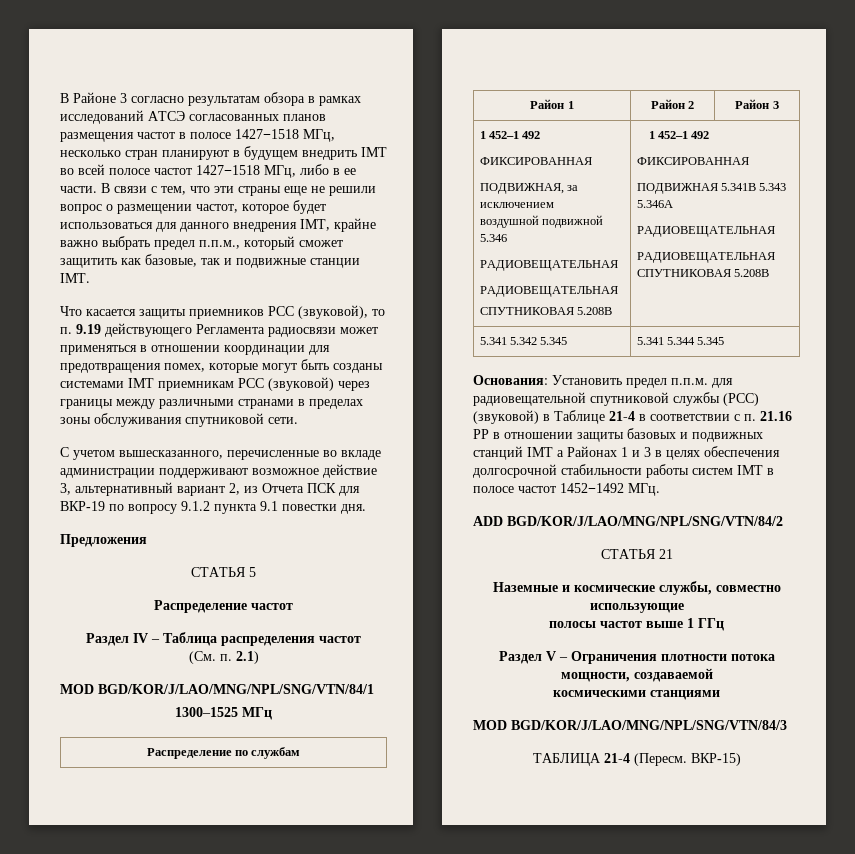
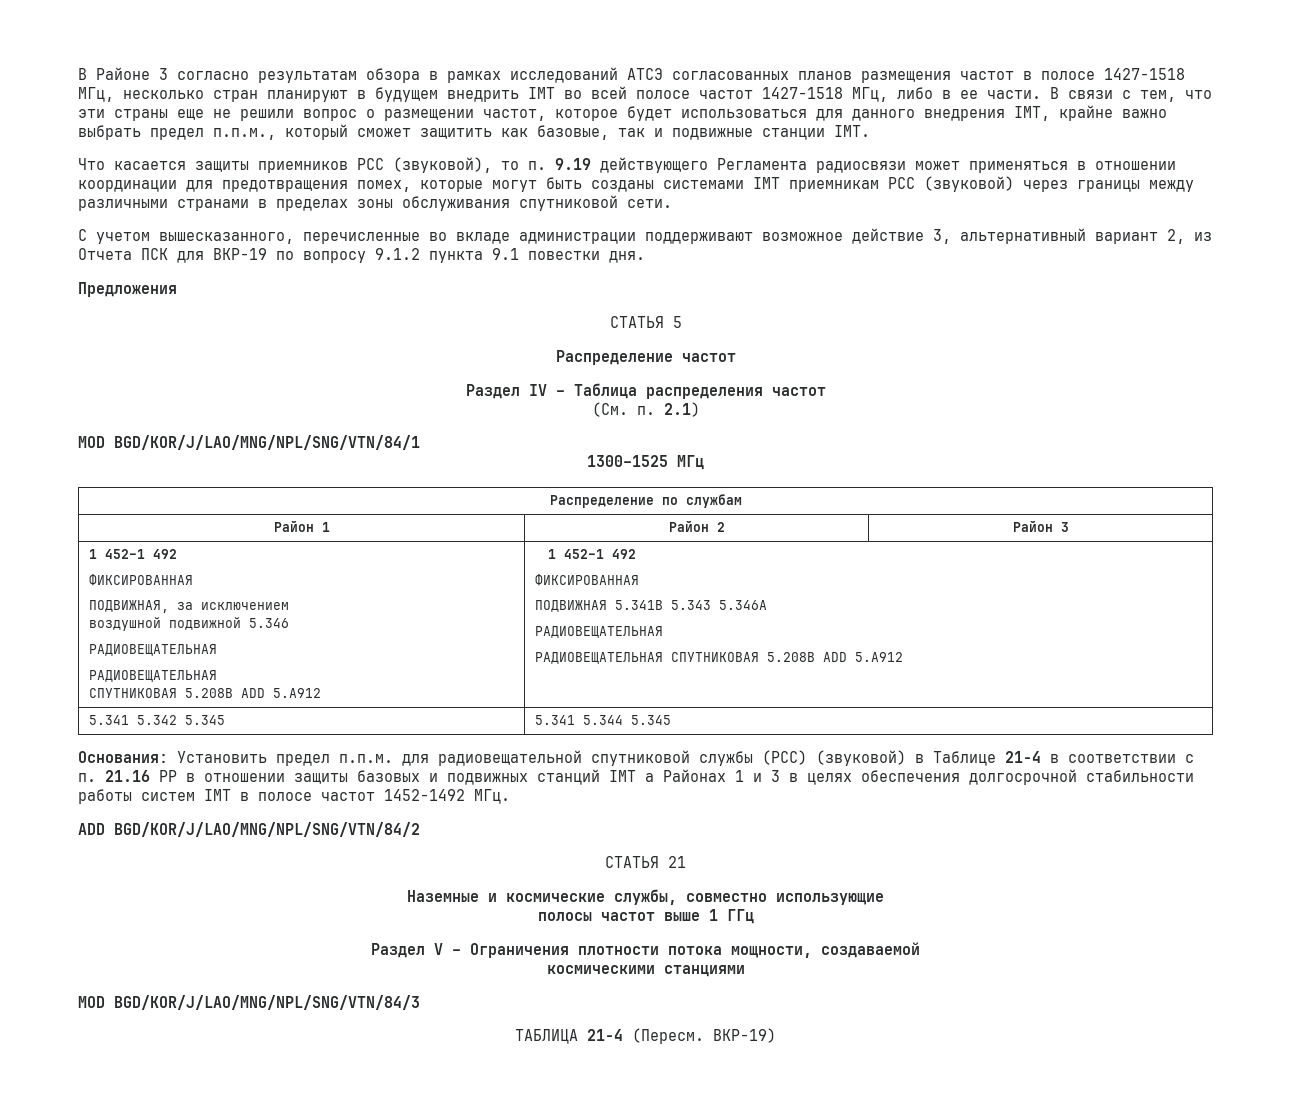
  Район 1 | Район 2 | Район 3
  1 452–1 492
  ФИКСИРОВАННАЯ
  ПОДВИЖНАЯ, за исключением
  воздушной подвижной 5.346
  РАДИОВЕЩАТЕЛЬНАЯ
  РАДИОВЕЩАТЕЛЬНАЯ
- СПУТНИКОВАЯ 5.208В | 1 452–1 492
+ СПУТНИКОВАЯ 5.208В ADD 5.A912 | 1 452–1 492
  ФИКСИРОВАННАЯ
  ПОДВИЖНАЯ 5.341В 5.343 5.346А
  РАДИОВЕЩАТЕЛЬНАЯ
- РАДИОВЕЩАТЕЛЬНАЯ СПУТНИКОВАЯ 5.208В
+ РАДИОВЕЩАТЕЛЬНАЯ СПУТНИКОВАЯ 5.208В ADD 5.A912
- ВКР-15)
+ ВКР-19)

